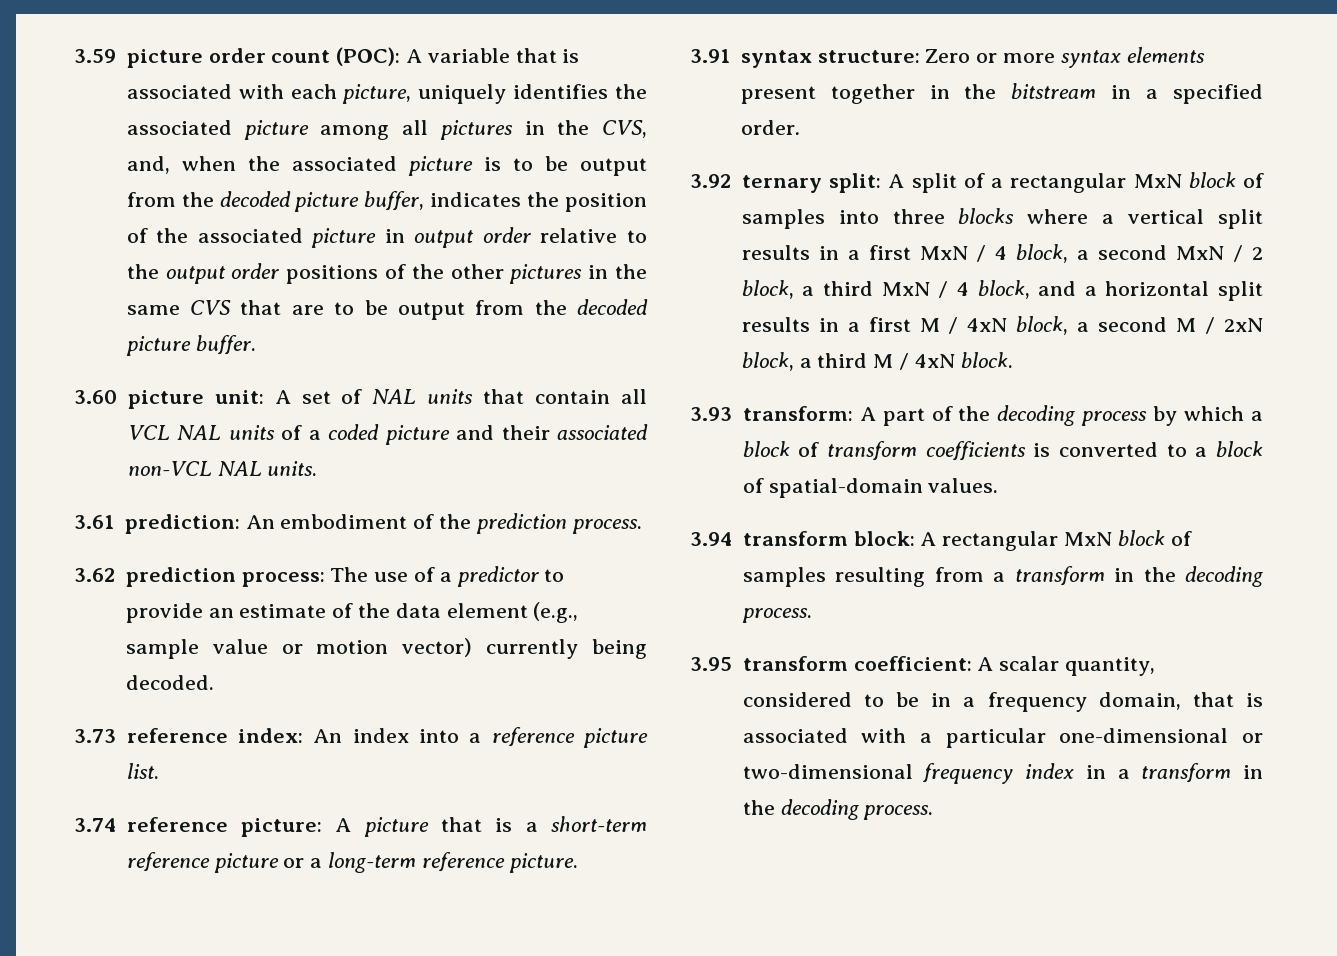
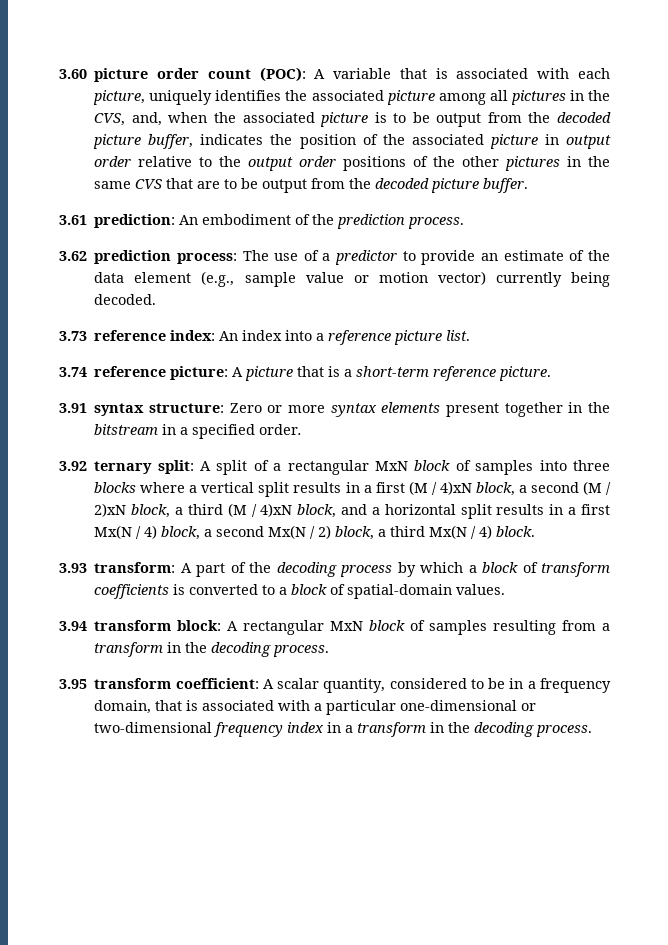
- 3.59 picture order count (POC):
+ 3.60 picture order count (POC):
- 3.60 picture unit: A set of NAL units that contain all VCL NAL units of a coded picture and their associated non-VCL NAL units.
- 3.74 reference picture: A picture that is a short-term reference picture or a long-term reference picture.
+ 3.74 reference picture: A picture that is a short-term reference picture.
- 3.92 ternary split: A split of a rectangular MxN block of samples into three blocks where a vertical split results in a first MxN / 4 block, a second MxN / 2 block, a third MxN / 4 block, and a horizontal split results in a first M / 4xN block, a second M / 2xN block, a third M / 4xN block.
+ 3.92 ternary split: A split of a rectangular MxN block of samples into three blocks where a vertical split results in a first (M / 4)xN block, a second (M / 2)xN block, a third (M / 4)xN block, and a horizontal split results in a first Mx(N / 4) block, a second Mx(N / 2) block, a third Mx(N / 4) block.

